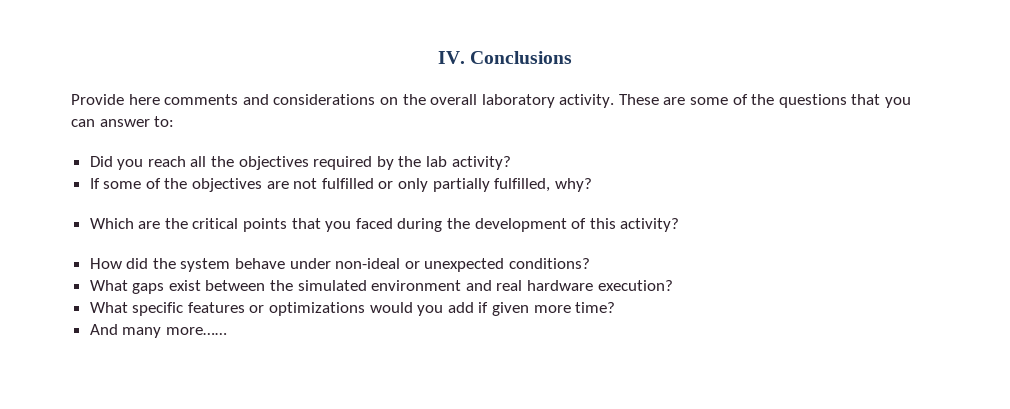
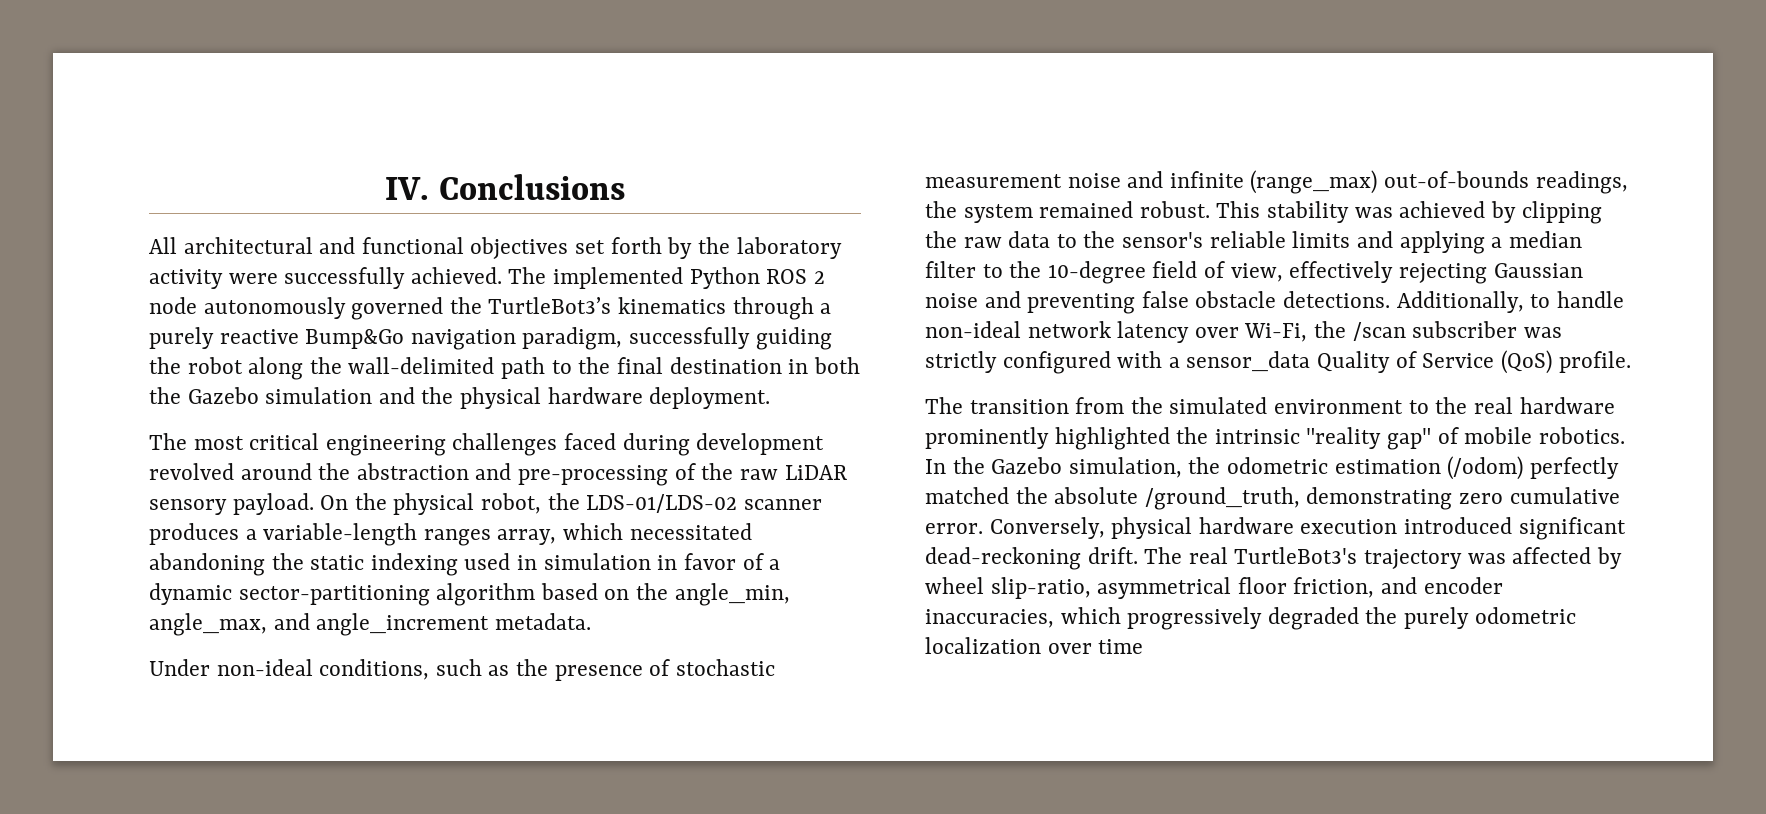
- Provide here comments and considerations on the overall laboratory activity. These are some of the questions that you can answer to:
- Did you reach all the objectives required by the lab activity?
- If some of the objectives are not fulfilled or only partially fulfilled, why?
- Which are the critical points that you faced during the development of this activity?
- How did the system behave under non-ideal or unexpected conditions?
- What gaps exist between the simulated environment and real hardware execution?
- What specific features or optimizations would you add if given more time?
- And many more……
+ All architectural and functional objectives set forth by the laboratory activity were successfully achieved. The implemented Python ROS 2 node autonomously governed the TurtleBot3’s kinematics through a purely reactive Bump&Go navigation paradigm, successfully guiding the robot along the wall-delimited path to the final destination in both the Gazebo simulation and the physical hardware deployment.
+ The most critical engineering challenges faced during development revolved around the abstraction and pre-processing of the raw LiDAR sensory payload. On the physical robot, the LDS-01/LDS-02 scanner produces a variable-length ranges array, which necessitated abandoning the static indexing used in simulation in favor of a dynamic sector-partitioning algorithm based on the angle_min, angle_max, and angle_increment metadata.
+ Under non-ideal conditions, such as the presence of stochastic measurement noise and infinite (range_max) out-of-bounds readings, the system remained robust. This stability was achieved by clipping the raw data to the sensor's reliable limits and applying a median filter to the 10-degree field of view, effectively rejecting Gaussian noise and preventing false obstacle detections. Additionally, to handle non-ideal network latency over Wi-Fi, the /scan subscriber was strictly configured with a sensor_data Quality of Service (QoS) profile.
+ The transition from the simulated environment to the real hardware prominently highlighted the intrinsic "reality gap" of mobile robotics. In the Gazebo simulation, the odometric estimation (/odom) perfectly matched the absolute /ground_truth, demonstrating zero cumulative error. Conversely, physical hardware execution introduced significant dead-reckoning drift. The real TurtleBot3's trajectory was affected by wheel slip-ratio, asymmetrical floor friction, and encoder inaccuracies, which progressively degraded the purely odometric localization over time

